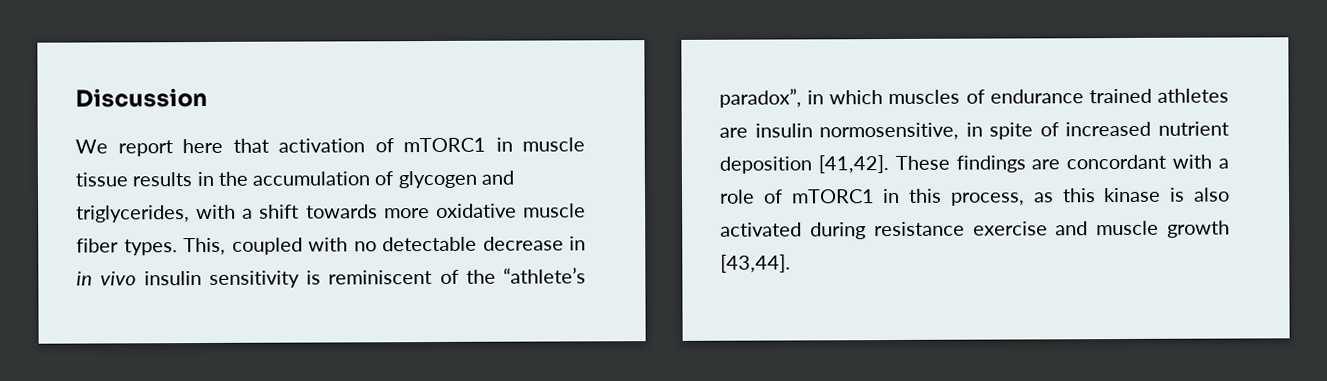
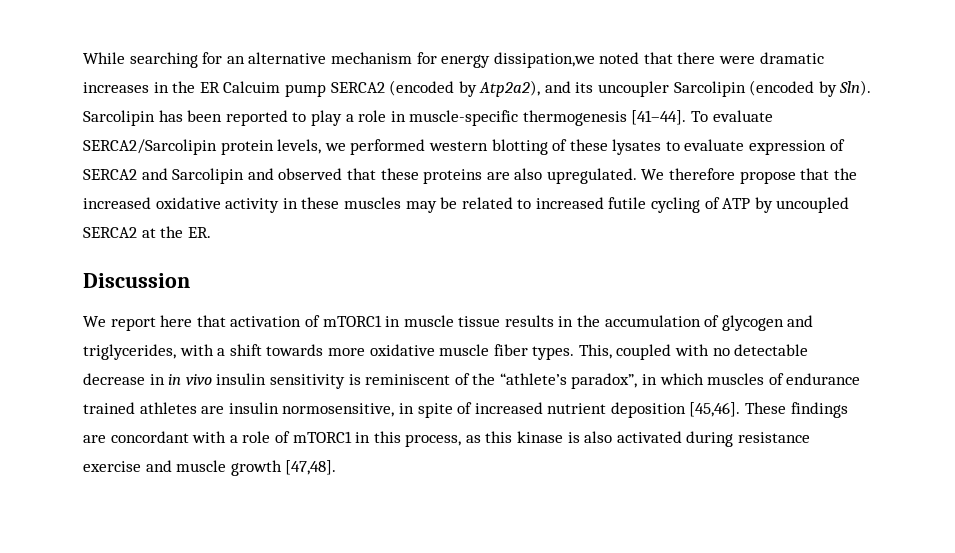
+ While searching for an alternative mechanism for energy dissipation,we noted that there were dramatic increases in the ER Calcuim pump SERCA2 (encoded by Atp2a2), and its uncoupler Sarcolipin (encoded by Sln). Sarcolipin has been reported to play a role in muscle-specific thermogenesis [41–44]. To evaluate SERCA2/Sarcolipin protein levels, we performed western blotting of these lysates to evaluate expression of SERCA2 and Sarcolipin and observed that these proteins are also upregulated. We therefore propose that the increased oxidative activity in these muscles may be related to increased futile cycling of ATP by uncoupled SERCA2 at the ER.
- This, coupled with no detectable decrease in in vivo insulin sensitivity is reminiscent of the “athlete’s paradox”, in which muscles of endurance trained athletes are insulin normosensitive, in spite of increased nutrient deposition [41,42].
+ This, coupled with no detectable decrease in in vivo insulin sensitivity is reminiscent of the “athlete’s paradox”, in which muscles of endurance trained athletes are insulin normosensitive, in spite of increased nutrient deposition [45,46].
- These findings are concordant with a role of mTORC1 in this process, as this kinase is also activated during resistance exercise and muscle growth [43,44].
+ These findings are concordant with a role of mTORC1 in this process, as this kinase is also activated during resistance exercise and muscle growth [47,48].

